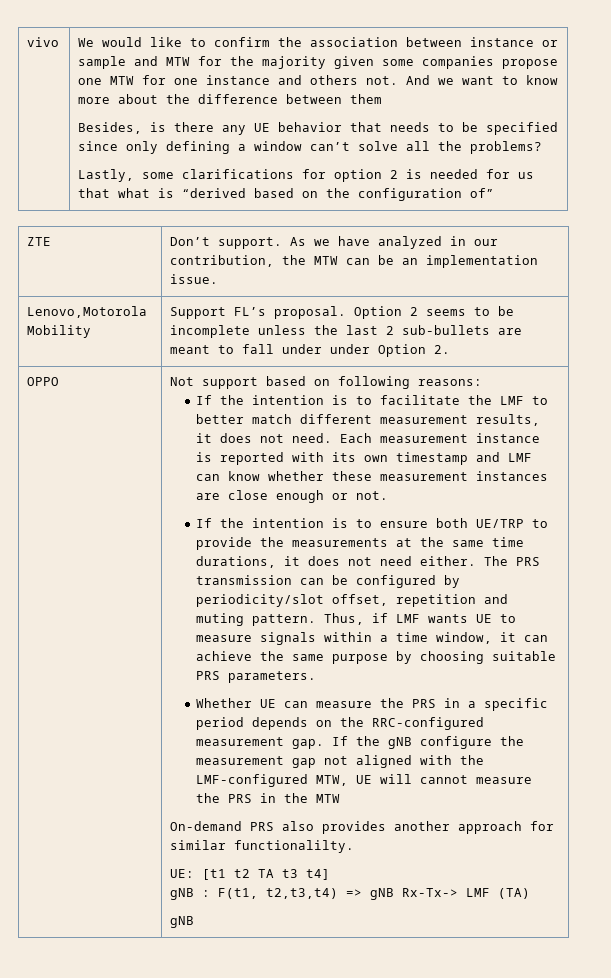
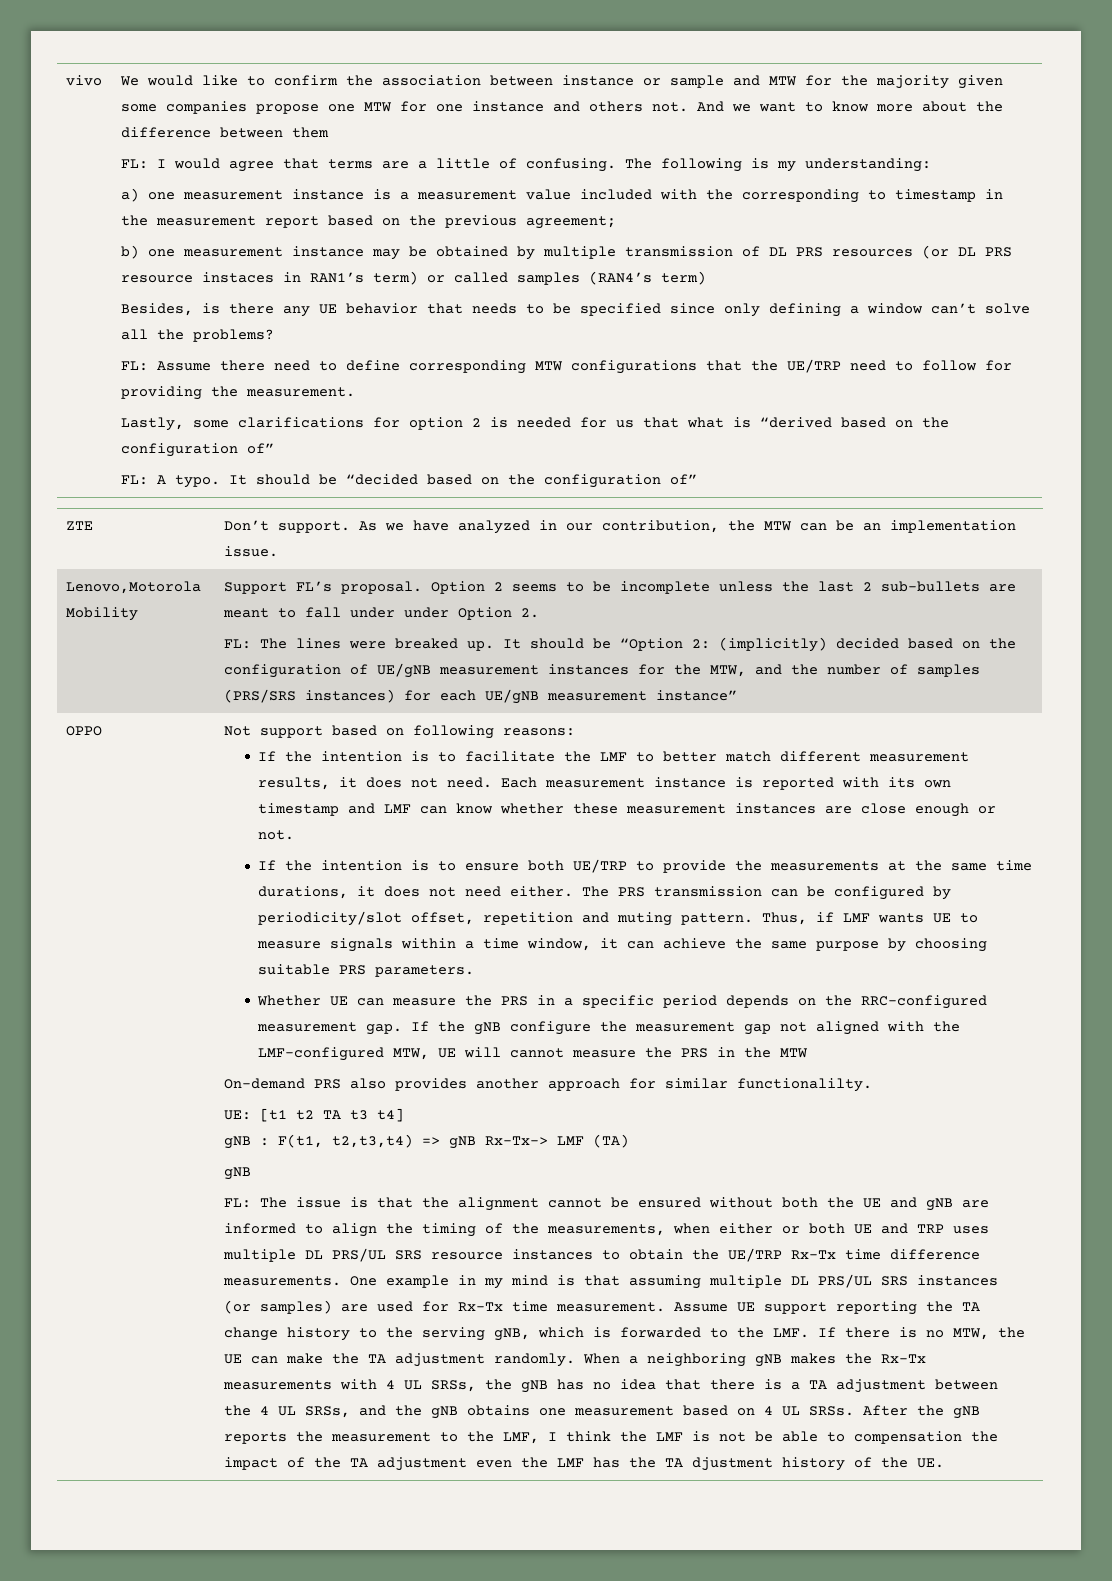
+ FL: I would agree that terms are a little of confusing. The following is my understanding:
+ a) one measurement instance is a measurement value included with the corresponding to timestamp in the measurement report based on the previous agreement;
+ b) one measurement instance may be obtained by multiple transmission of DL PRS resources (or DL PRS resource instaces in RAN1’s term) or called samples (RAN4’s term)
+ FL: Assume there need to define corresponding MTW configurations that the UE/TRP need to follow for providing the measurement.
+ FL: A typo. It should be “decided based on the configuration of”
+ FL: The lines were breaked up. It should be “Option 2: (implicitly) decided based on the configuration of UE/gNB measurement instances for the MTW, and the number of samples (PRS/SRS instances) for each UE/gNB measurement instance”
+ FL: The issue is that the alignment cannot be ensured without both the UE and gNB are informed to align the timing of the measurements, when either or both UE and TRP uses multiple DL PRS/UL SRS resource instances to obtain the UE/TRP Rx-Tx time difference measurements. One example in my mind is that assuming multiple DL PRS/UL SRS instances (or samples) are used for Rx-Tx time measurement. Assume UE support reporting the TA change history to the serving gNB, which is forwarded to the LMF. If there is no MTW, the UE can make the TA adjustment randomly. When a neighboring gNB makes the Rx-Tx measurements with 4 UL SRSs, the gNB has no idea that there is a TA adjustment between the 4 UL SRSs, and the gNB obtains one measurement based on 4 UL SRSs. After the gNB reports the measurement to the LMF, I think the LMF is not be able to compensation the impact of the TA adjustment even the LMF has the TA djustment history of the UE.

